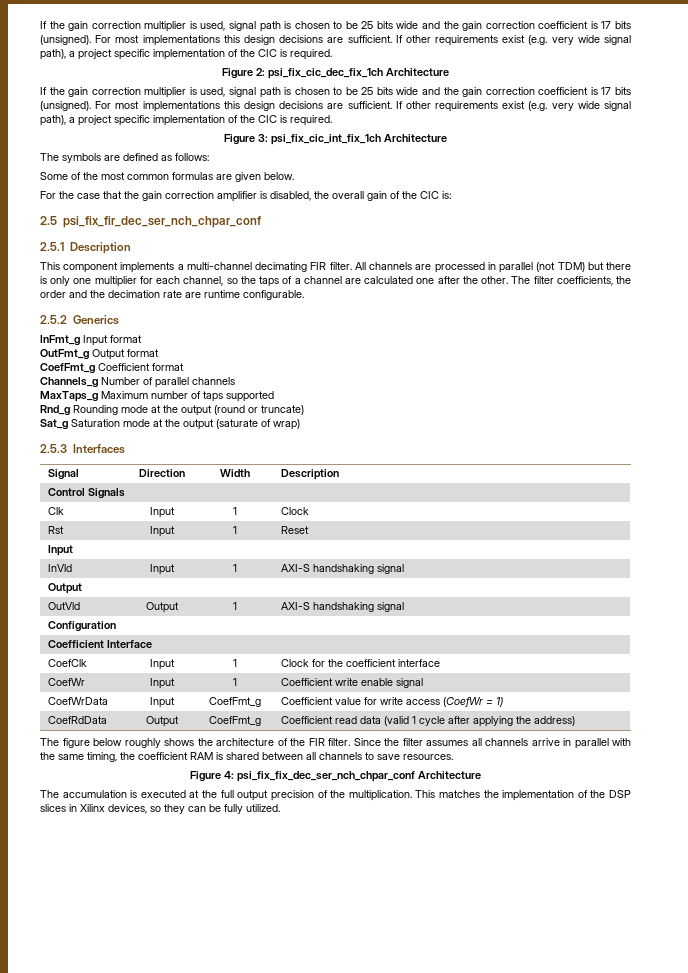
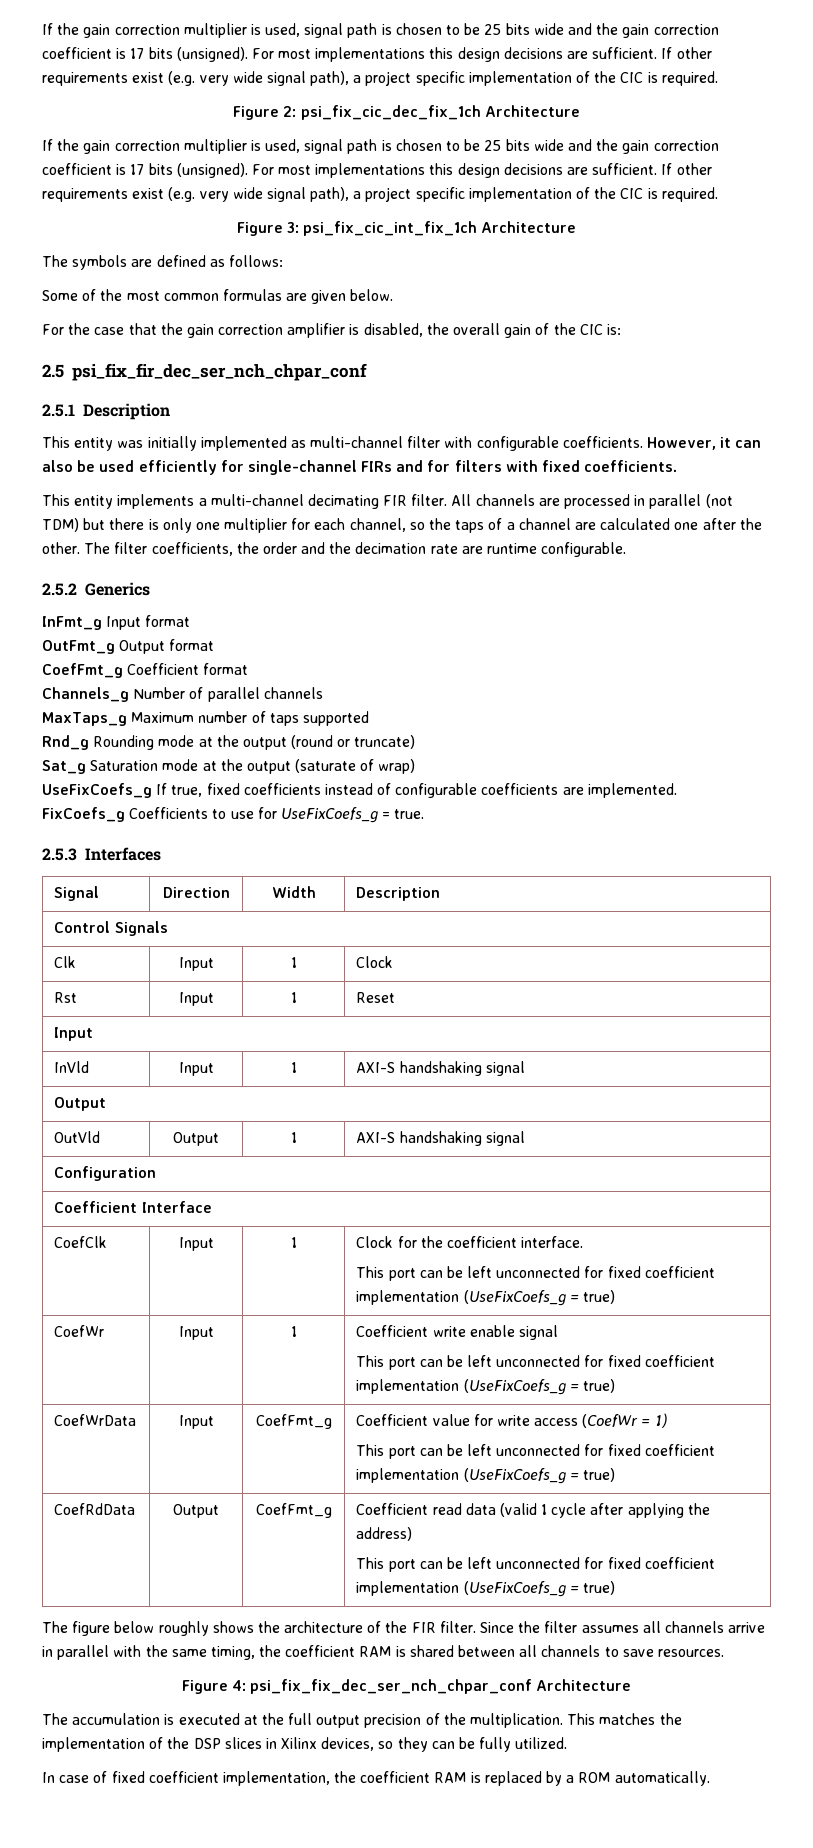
- This component implements a multi-channel decimating FIR filter.
+ This entity was initially implemented as multi-channel filter with configurable coefficients. However, it can also be used efficiently for single-channel FIRs and for filters with fixed coefficients.
+ This entity implements a multi-channel decimating FIR filter.
+ UseFixCoefs_g If true, fixed coefficients instead of configurable coefficients are implemented.
+ FixCoefs_g Coefficients to use for UseFixCoefs_g = true.
- CoefClk | Input | 1 | Clock for the coefficient interface
+ CoefClk | Input | 1 | Clock for the coefficient interface.
+ This port can be left unconnected for fixed coefficient implementation (UseFixCoefs_g = true)
  CoefWr | Input | 1 | Coefficient write enable signal
+ This port can be left unconnected for fixed coefficient implementation (UseFixCoefs_g = true)
  CoefWrData | Input | CoefFmt_g | Coefficient value for write access (CoefWr = 1)
+ This port can be left unconnected for fixed coefficient implementation (UseFixCoefs_g = true)
  CoefRdData | Output | CoefFmt_g | Coefficient read data (valid 1 cycle after applying the address)
+ This port can be left unconnected for fixed coefficient implementation (UseFixCoefs_g = true)
+ In case of fixed coefficient implementation, the coefficient RAM is replaced by a ROM automatically.

